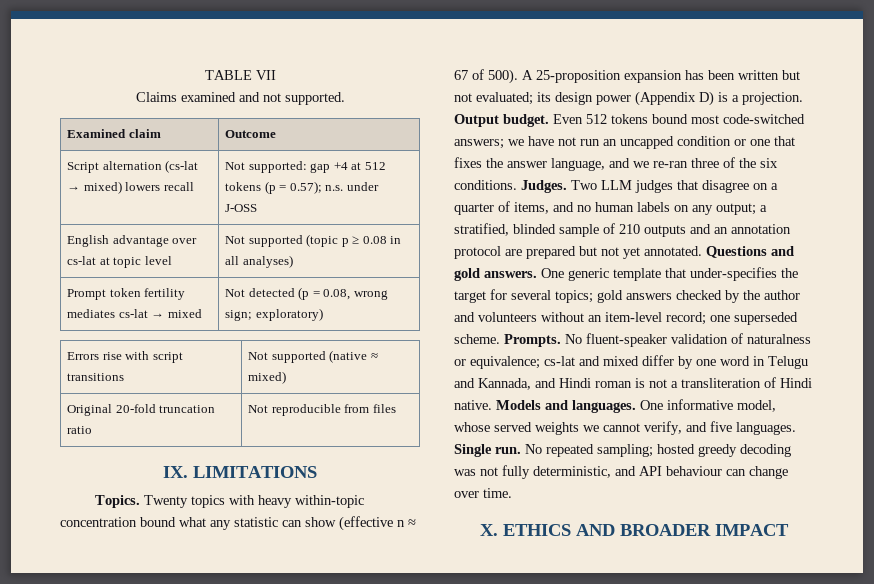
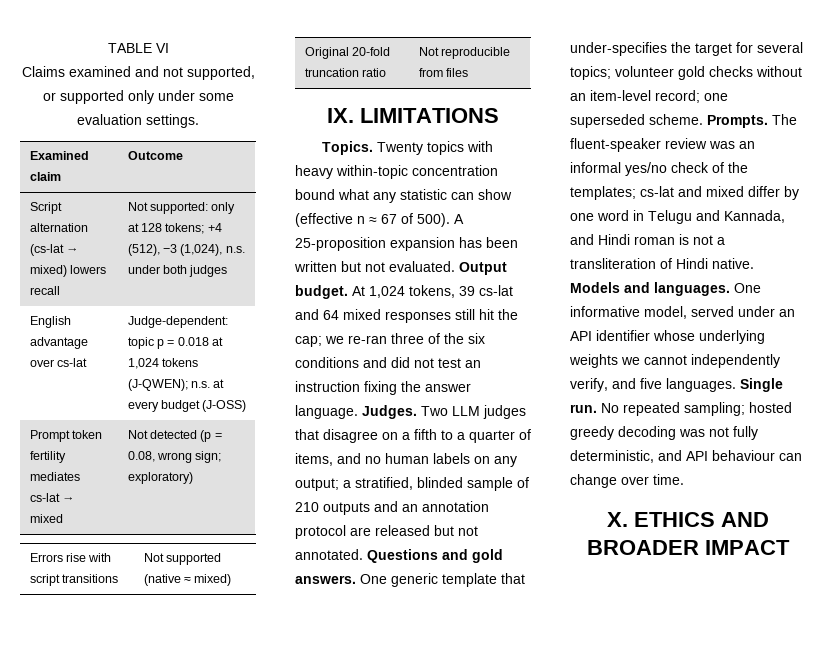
- TABLE VII
+ TABLE VI
- Claims examined and not supported.
+ Claims examined and not supported, or supported only under some evaluation settings.
- Script alternation (cs-lat → mixed) lowers recall | Not supported: gap +4 at 512 tokens (p = 0.57); n.s. under J-OSS
- English advantage over cs-lat at topic level | Not supported (topic p ≥ 0.08 in all analyses)
+ Script alternation (cs-lat → mixed) lowers recall | Not supported: only at 128 tokens; +4 (512), −3 (1,024), n.s. under both judges
+ English advantage over cs-lat | Judge-dependent: topic p = 0.018 at 1,024 tokens (J-QWEN); n.s. at every budget (J-OSS)
- A 25-proposition expansion has been written but not evaluated; its design power (Appendix D) is a projection. Output budget. Even 512 tokens bound most code-switched answers; we have not run an uncapped condition or one that fixes the answer language, and we re-ran three of the six conditions.
+ A 25-proposition expansion has been written but not evaluated. Output budget. At 1,024 tokens, 39 cs-lat and 64 mixed responses still hit the cap; we re-ran three of the six conditions and did not test an instruction fixing the answer language.
- Two LLM judges that disagree on a quarter of items, and no human labels on any output; a stratified, blinded sample of 210 outputs and an annotation protocol are prepared but not yet annotated.
+ Two LLM judges that disagree on a fifth to a quarter of items, and no human labels on any output; a stratified, blinded sample of 210 outputs and an annotation protocol are released but not annotated.
- One generic template that under-specifies the target for several topics; gold answers checked by the author and volunteers without an item-level record; one superseded scheme.
+ One generic template that under-specifies the target for several topics; volunteer gold checks without an item-level record; one superseded scheme.
- No fluent-speaker validation of naturalness or equivalence; cs-lat and mixed differ by one word in Telugu and Kannada, and Hindi roman is not a transliteration of Hindi native.
+ The fluent-speaker review was an informal yes/no check of the templates; cs-lat and mixed differ by one word in Telugu and Kannada, and Hindi roman is not a transliteration of Hindi native.
- One informative model, whose served weights we cannot verify, and five languages.
+ One informative model, served under an API identifier whose underlying weights we cannot independently verify, and five languages.

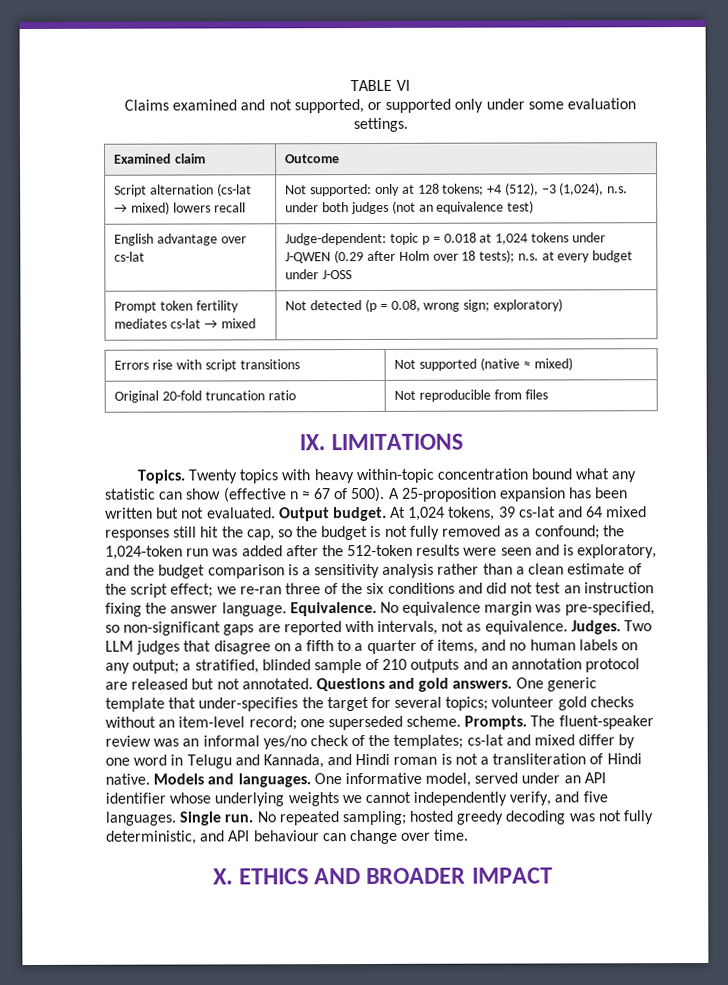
- Script alternation (cs-lat → mixed) lowers recall | Not supported: only at 128 tokens; +4 (512), −3 (1,024), n.s. under both judges
+ Script alternation (cs-lat → mixed) lowers recall | Not supported: only at 128 tokens; +4 (512), −3 (1,024), n.s. under both judges (not an equivalence test)
- English advantage over cs-lat | Judge-dependent: topic p = 0.018 at 1,024 tokens (J-QWEN); n.s. at every budget (J-OSS)
+ English advantage over cs-lat | Judge-dependent: topic p = 0.018 at 1,024 tokens under J-QWEN (0.29 after Holm over 18 tests); n.s. at every budget under J-OSS
- At 1,024 tokens, 39 cs-lat and 64 mixed responses still hit the cap; we re-ran three of the six conditions and did not test an instruction fixing the answer language.
+ At 1,024 tokens, 39 cs-lat and 64 mixed responses still hit the cap, so the budget is not fully removed as a confound; the 1,024-token run was added after the 512-token results were seen and is exploratory, and the budget comparison is a sensitivity analysis rather than a clean estimate of the script effect; we re-ran three of the six conditions and did not test an instruction fixing the answer language.
+ Equivalence. No equivalence margin was pre-specified, so non-significant gaps are reported with intervals, not as equivalence.

